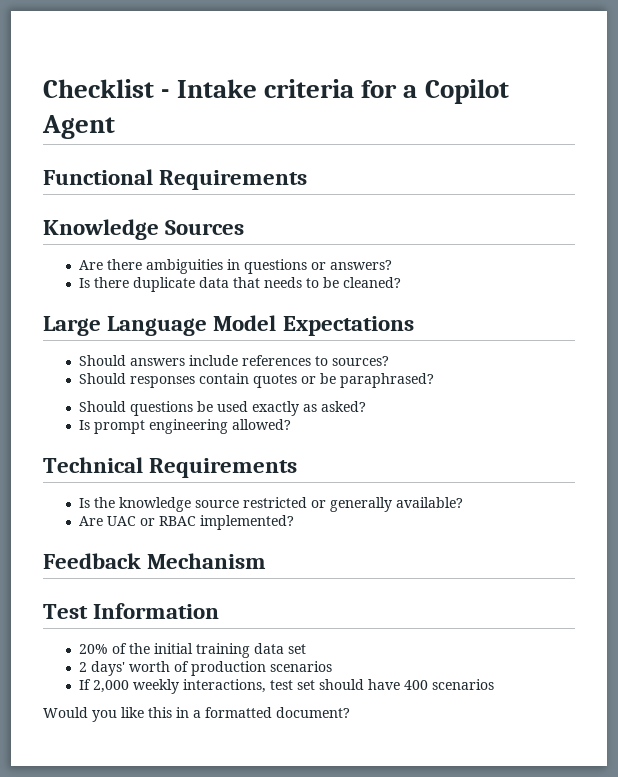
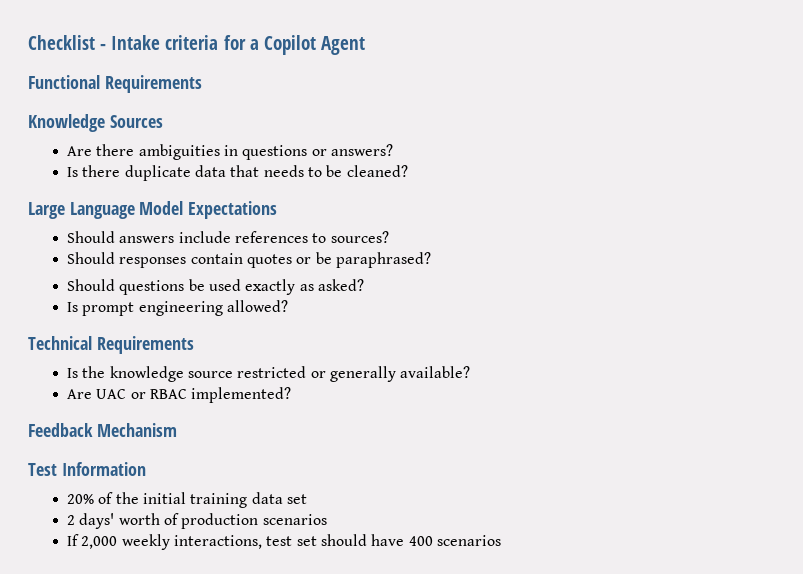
- Would you like this in a formatted document?

